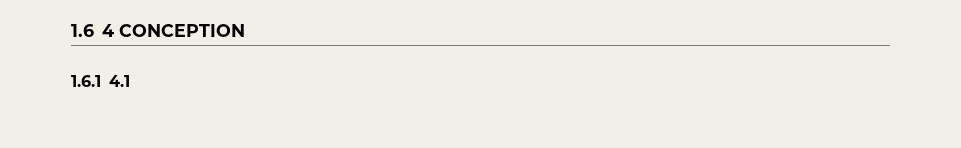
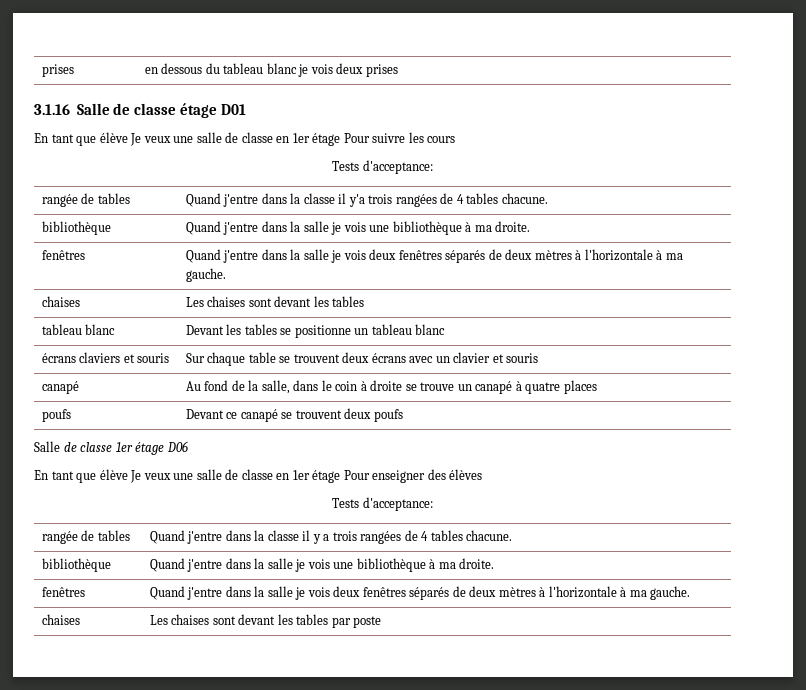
- 1.6 4 CONCEPTION
- 1.6.1 4.1
+ prises | en dessous du tableau blanc je vois deux prises
+ 3.1.16 Salle de classe étage D01
+ En tant que élève Je veux une salle de classe en 1er étage Pour suivre les cours
+ Tests d'acceptance:
+ rangée de tables | Quand j'entre dans la classe il y'a trois rangées de 4 tables chacune.
+ bibliothèque | Quand j'entre dans la salle je vois une bibliothèque à ma droite.
+ fenêtres | Quand j'entre dans la salle je vois deux fenêtres séparés de deux mètres à l'horizontale à ma gauche.
+ chaises | Les chaises sont devant les tables
+ tableau blanc | Devant les tables se positionne un tableau blanc
+ écrans claviers et souris | Sur chaque table se trouvent deux écrans avec un clavier et souris
+ canapé | Au fond de la salle, dans le coin à droite se trouve un canapé à quatre places
+ poufs | Devant ce canapé se trouvent deux poufs
+ Salle de classe 1er étage D06
+ En tant que élève Je veux une salle de classe en 1er étage Pour enseigner des élèves
+ Tests d'acceptance:
+ rangée de tables | Quand j'entre dans la classe il y a trois rangées de 4 tables chacune.
+ bibliothèque | Quand j'entre dans la salle je vois une bibliothèque à ma droite.
+ fenêtres | Quand j'entre dans la salle je vois deux fenêtres séparés de deux mètres à l'horizontale à ma gauche.
+ chaises | Les chaises sont devant les tables par poste

